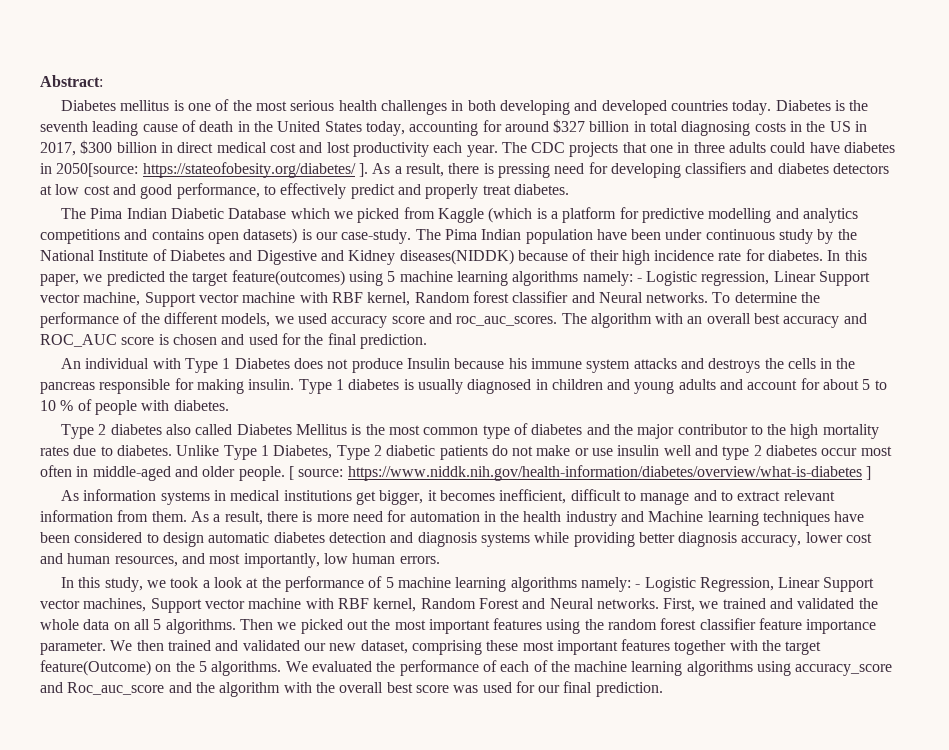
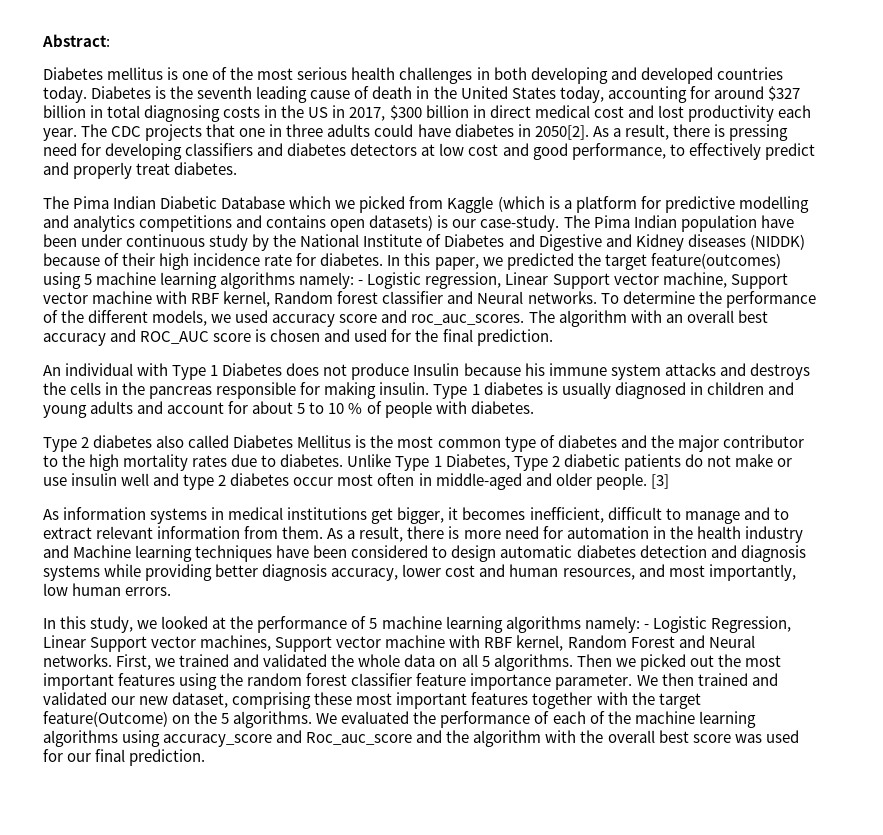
- The CDC projects that one in three adults could have diabetes in 2050[source: https://stateofobesity.org/diabetes/ ].
+ The CDC projects that one in three adults could have diabetes in 2050[2].
- The Pima Indian population have been under continuous study by the National Institute of Diabetes and Digestive and Kidney diseases(NIDDK) because of their high incidence rate for diabetes.
+ The Pima Indian population have been under continuous study by the National Institute of Diabetes and Digestive and Kidney diseases (NIDDK) because of their high incidence rate for diabetes.
- [ source: https://www.niddk.nih.gov/health-information/diabetes/overview/what-is-diabetes ]
+ [3]
- In this study, we took a look at the performance of 5 machine learning algorithms namely: - Logistic Regression, Linear Support vector machines, Support vector machine with RBF kernel, Random Forest and Neural networks.
+ In this study, we looked at the performance of 5 machine learning algorithms namely: - Logistic Regression, Linear Support vector machines, Support vector machine with RBF kernel, Random Forest and Neural networks.

